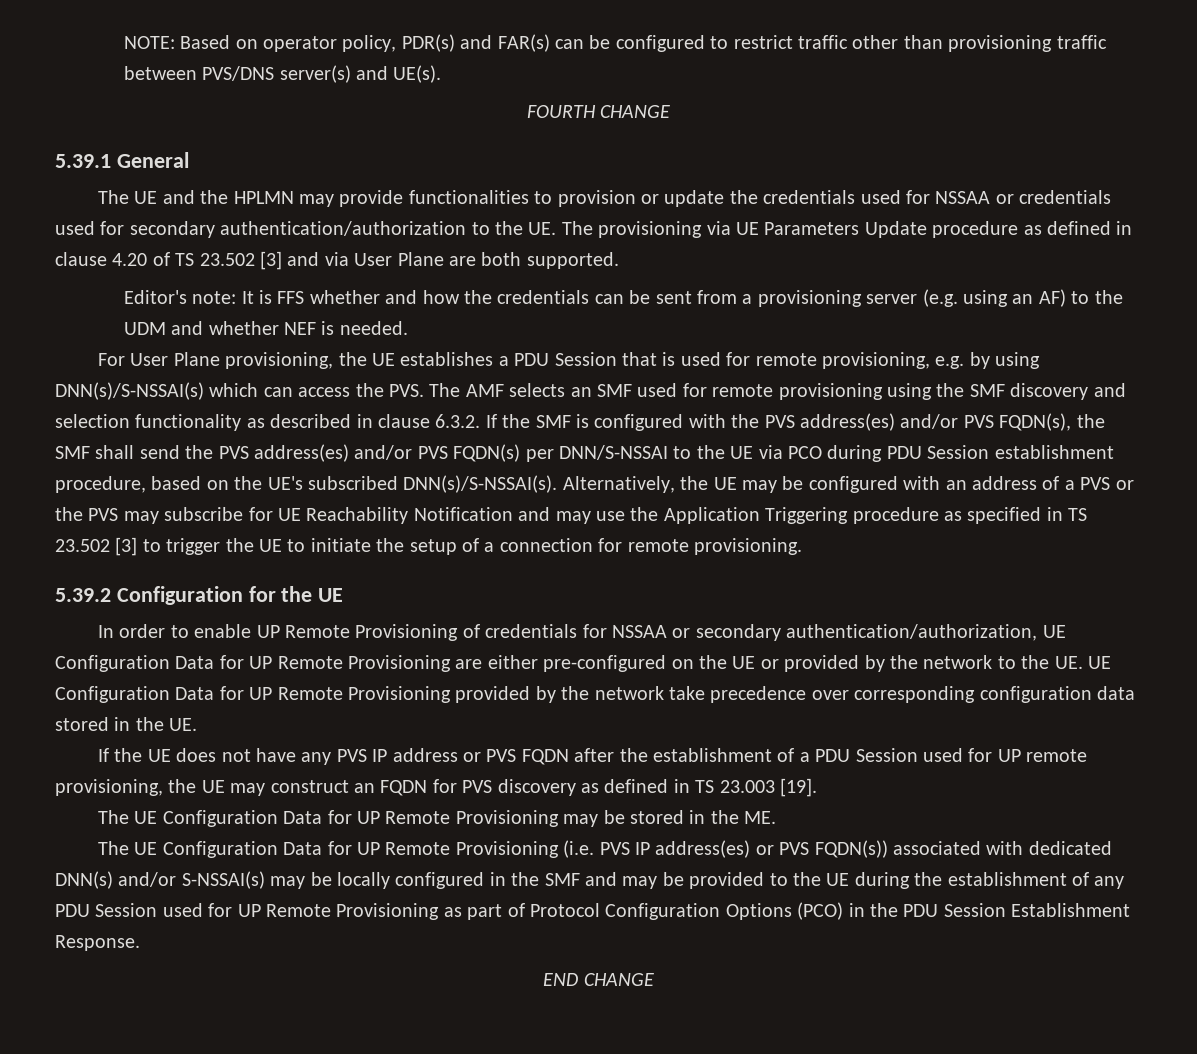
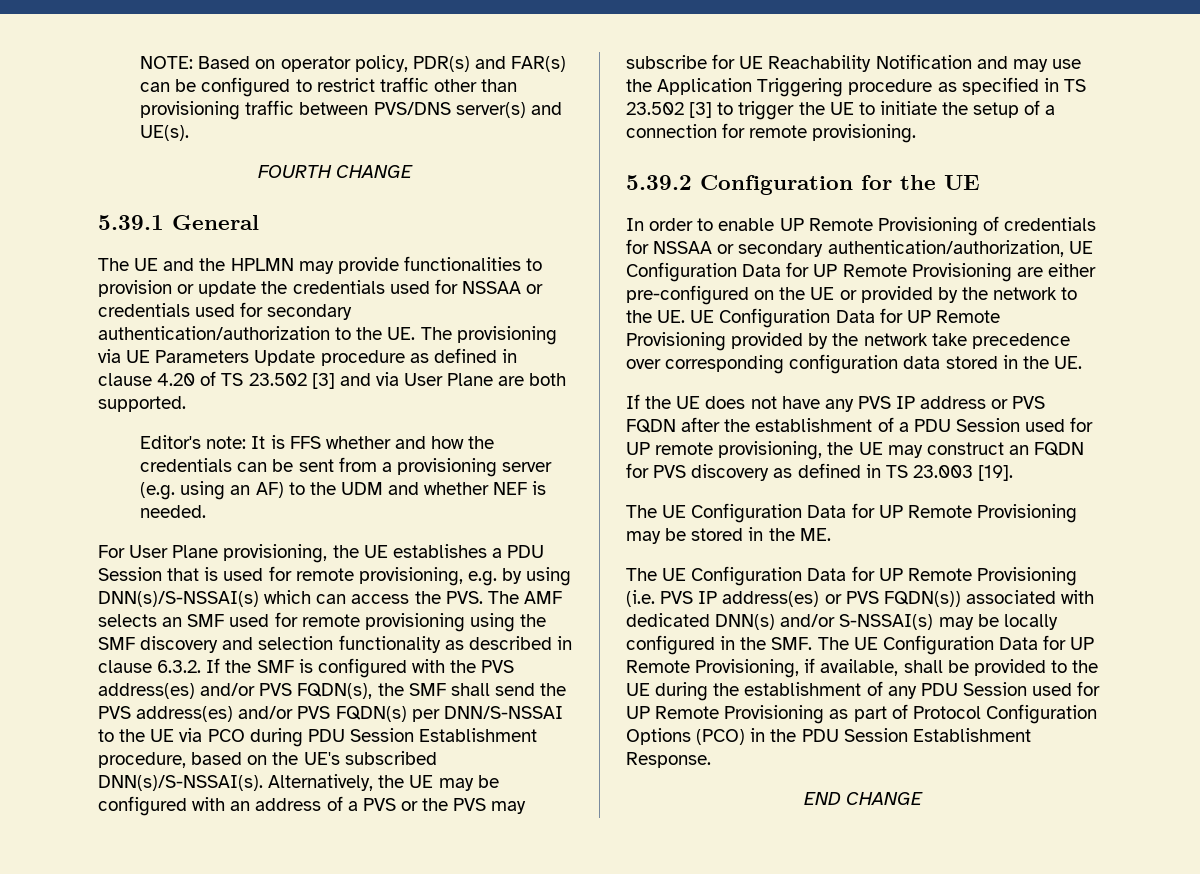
- For User Plane provisioning, the UE establishes a PDU Session that is used for remote provisioning, e.g. by using DNN(s)/S-NSSAI(s) which can access the PVS. The AMF selects an SMF used for remote provisioning using the SMF discovery and selection functionality as described in clause 6.3.2. If the SMF is configured with the PVS address(es) and/or PVS FQDN(s), the SMF shall send the PVS address(es) and/or PVS FQDN(s) per DNN/S-NSSAI to the UE via PCO during PDU Session establishment procedure, based on the UE's subscribed DNN(s)/S-NSSAI(s).
+ For User Plane provisioning, the UE establishes a PDU Session that is used for remote provisioning, e.g. by using DNN(s)/S-NSSAI(s) which can access the PVS. The AMF selects an SMF used for remote provisioning using the SMF discovery and selection functionality as described in clause 6.3.2. If the SMF is configured with the PVS address(es) and/or PVS FQDN(s), the SMF shall send the PVS address(es) and/or PVS FQDN(s) per DNN/S-NSSAI to the UE via PCO during PDU Session Establishment procedure, based on the UE's subscribed DNN(s)/S-NSSAI(s).
- The UE Configuration Data for UP Remote Provisioning (i.e. PVS IP address(es) or PVS FQDN(s)) associated with dedicated DNN(s) and/or S-NSSAI(s) may be locally configured in the SMF and may be provided to the UE during the establishment of any PDU Session used for UP Remote Provisioning as part of Protocol Configuration Options (PCO) in the PDU Session Establishment Response.
+ The UE Configuration Data for UP Remote Provisioning (i.e. PVS IP address(es) or PVS FQDN(s)) associated with dedicated DNN(s) and/or S-NSSAI(s) may be locally configured in the SMF. The UE Configuration Data for UP Remote Provisioning, if available, shall be provided to the UE during the establishment of any PDU Session used for UP Remote Provisioning as part of Protocol Configuration Options (PCO) in the PDU Session Establishment Response.

